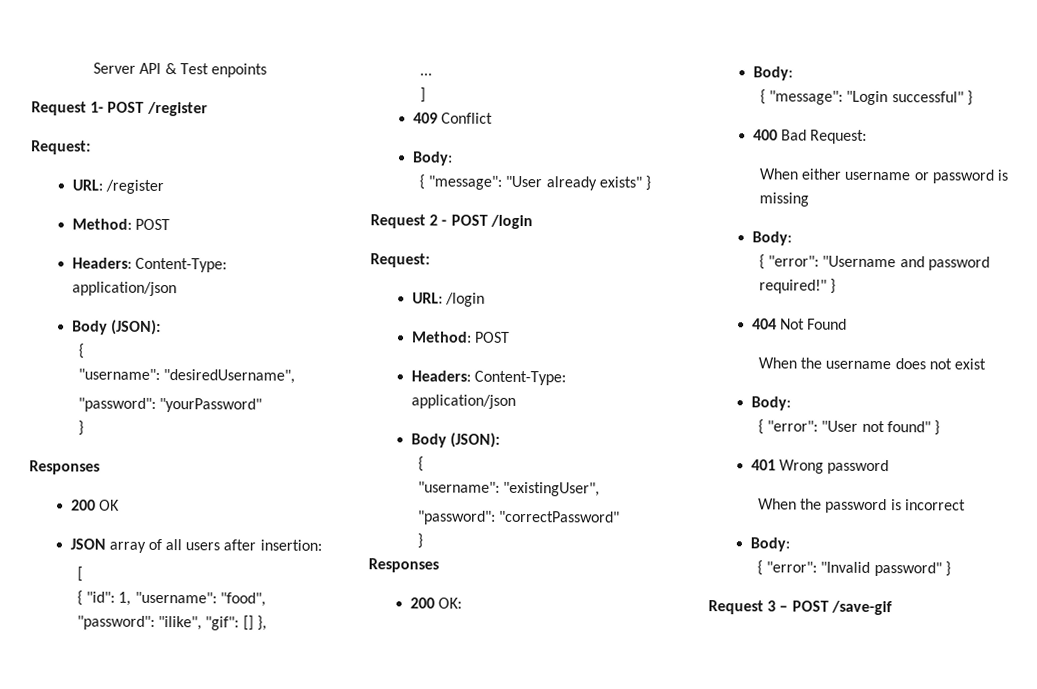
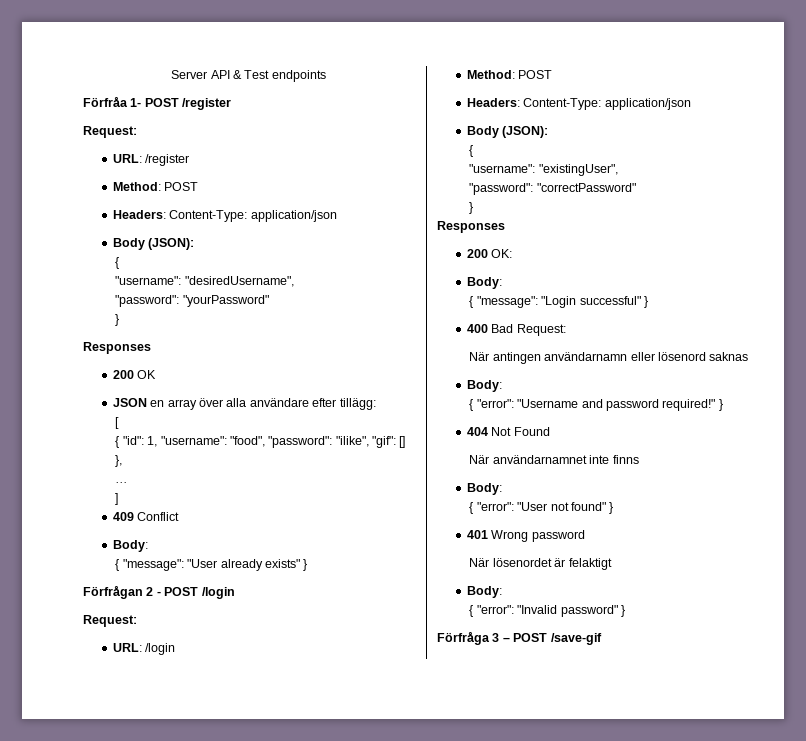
- Server API & Test enpoints
- Request 1- POST /register
+ Server API & Test endpoints
+ Förfråa 1- POST /register
- JSON array of all users after insertion:
+ JSON en array över alla användare efter tillägg:
- Request 2 - POST /login
+ Förfrågan 2 - POST /login
- When either username or password is missing
+ När antingen användarnamn eller lösenord saknas
- When the username does not exist
+ När användarnamnet inte finns
- When the password is incorrect
+ När lösenordet är felaktigt
- Request 3 – POST /save-gif
+ Förfråga 3 – POST /save-gif

